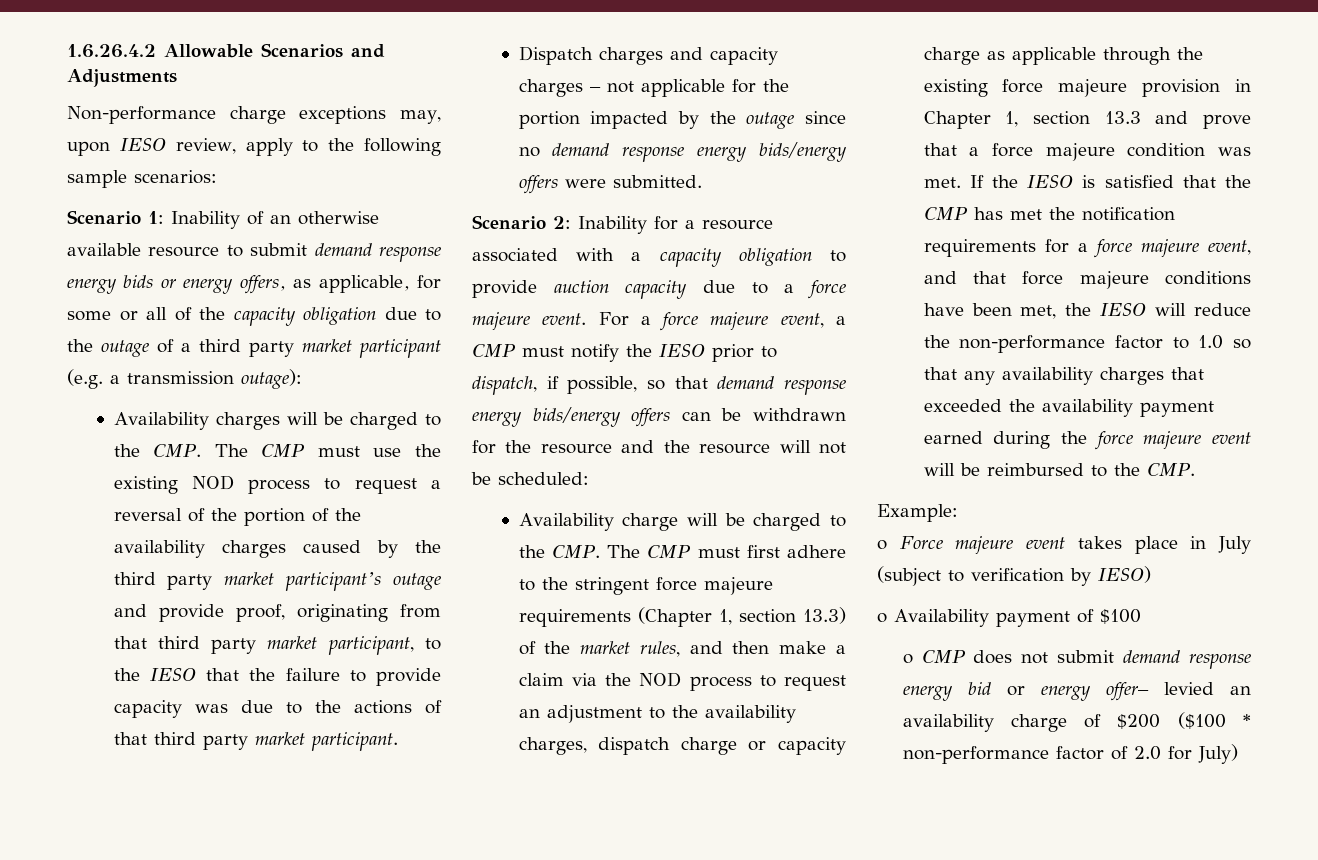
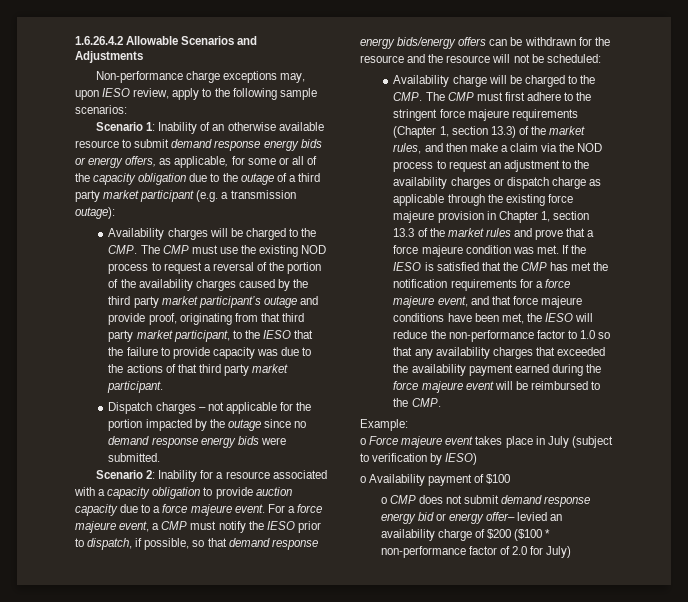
- Dispatch charges and capacity charges – not applicable for the portion impacted by the outage since no demand response energy bids/energy offers were submitted.
+ Dispatch charges – not applicable for the portion impacted by the outage since no demand response energy bids were submitted.
- Availability charge will be charged to the CMP. The CMP must first adhere to the stringent force majeure requirements (Chapter 1, section 13.3) of the market rules, and then make a claim via the NOD process to request an adjustment to the availability charges, dispatch charge or capacity charge as applicable through the existing force majeure provision in Chapter 1, section 13.3 and prove that a force majeure condition was met.
+ Availability charge will be charged to the CMP. The CMP must first adhere to the stringent force majeure requirements (Chapter 1, section 13.3) of the market rules, and then make a claim via the NOD process to request an adjustment to the availability charges or dispatch charge as applicable through the existing force majeure provision in Chapter 1, section 13.3 of the market rules and prove that a force majeure condition was met.

